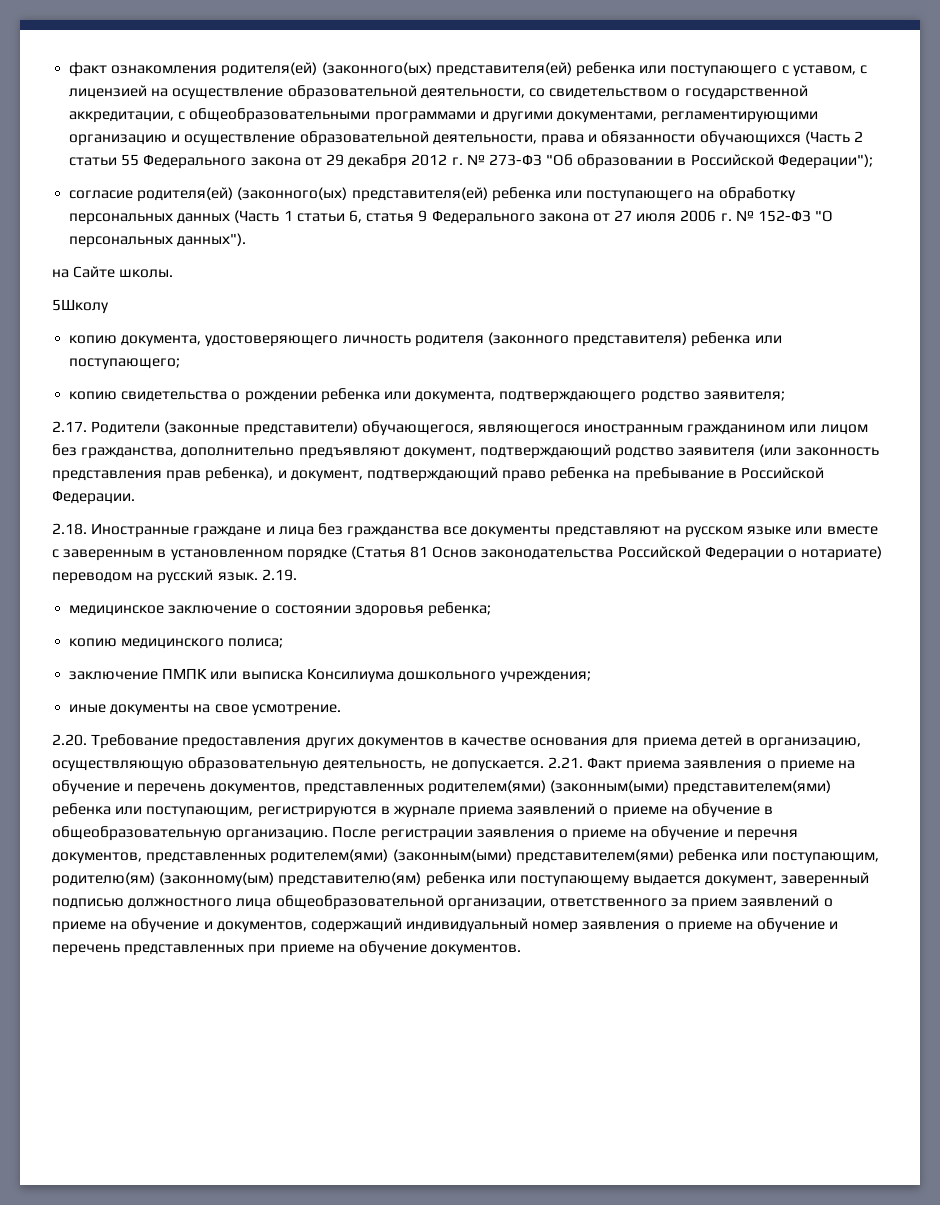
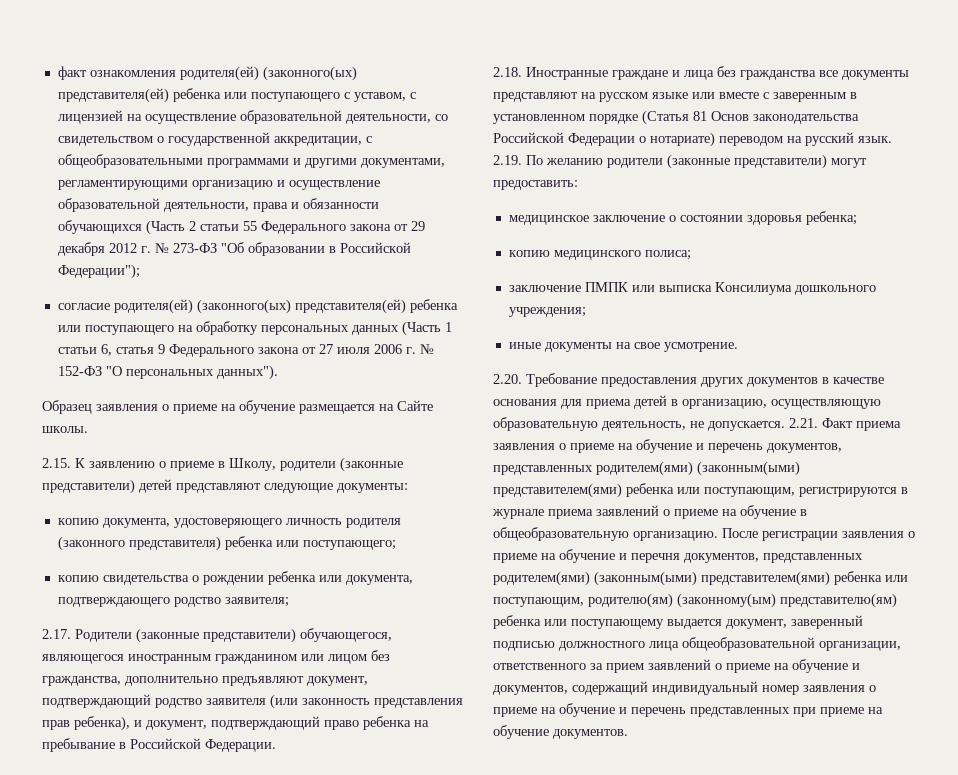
- на Сайте школы.
- 5Школу
+ Образец заявления о приеме на обучение размещается на Сайте школы.
+ 2.15. К заявлению о приеме в Школу, родители (законные представители) детей представляют следующие документы:
- 2.19.
+ 2.19. По желанию родители (законные представители) могут предоставить:

